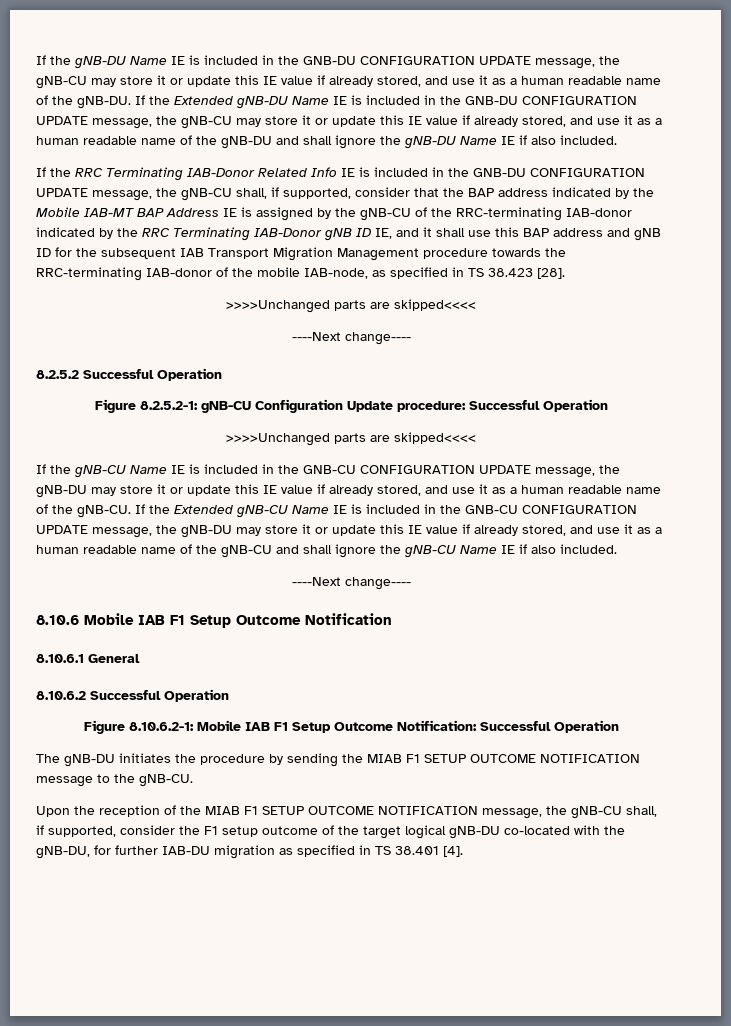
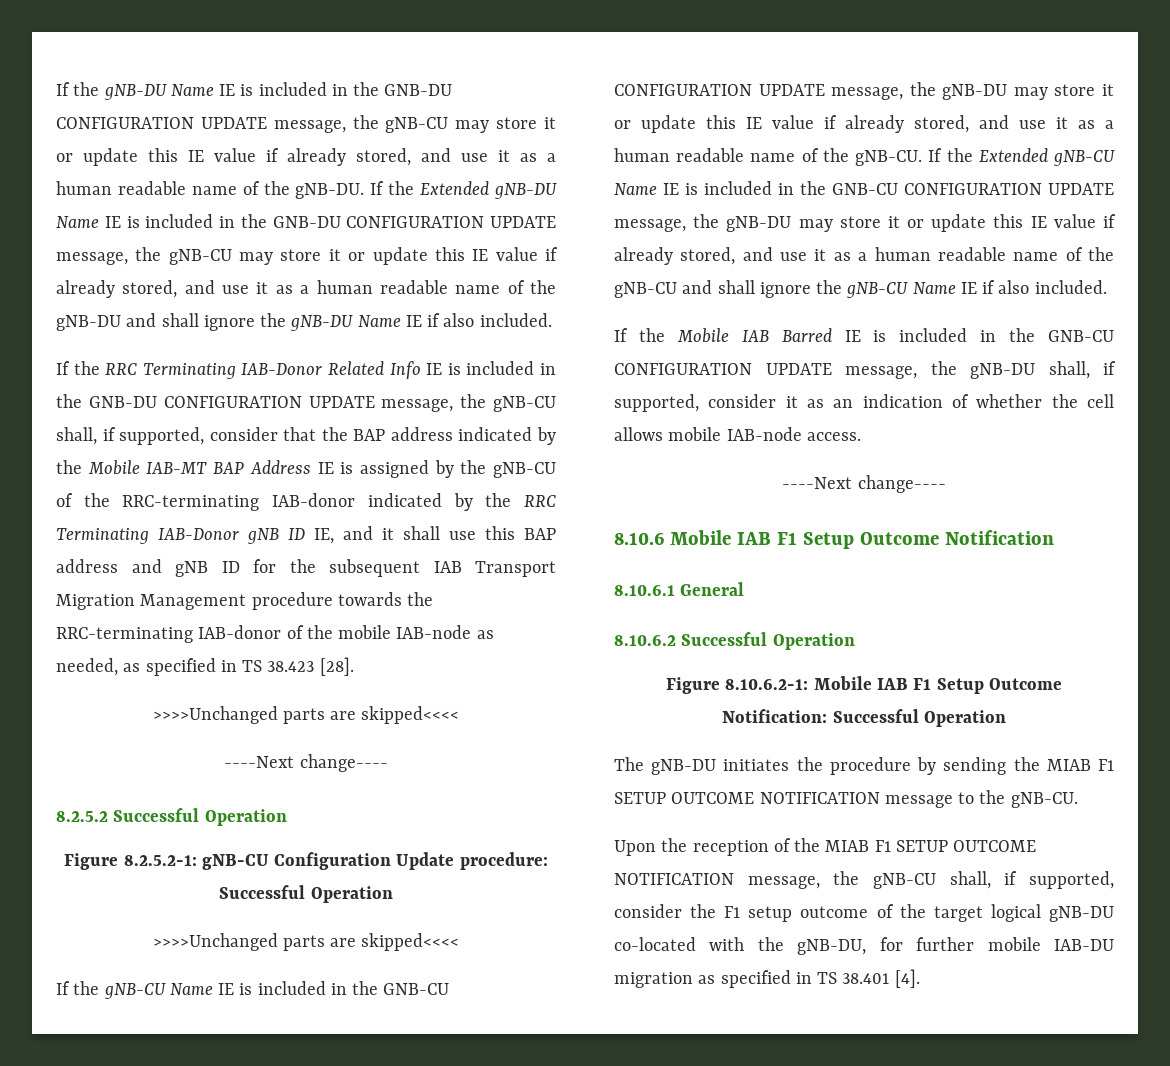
- If the RRC Terminating IAB-Donor Related Info IE is included in the GNB-DU CONFIGURATION UPDATE message, the gNB-CU shall, if supported, consider that the BAP address indicated by the Mobile IAB-MT BAP Address IE is assigned by the gNB-CU of the RRC-terminating IAB-donor indicated by the RRC Terminating IAB-Donor gNB ID IE, and it shall use this BAP address and gNB ID for the subsequent IAB Transport Migration Management procedure towards the RRC-terminating IAB-donor of the mobile IAB-node, as specified in TS 38.423 [28].
+ If the RRC Terminating IAB-Donor Related Info IE is included in the GNB-DU CONFIGURATION UPDATE message, the gNB-CU shall, if supported, consider that the BAP address indicated by the Mobile IAB-MT BAP Address IE is assigned by the gNB-CU of the RRC-terminating IAB-donor indicated by the RRC Terminating IAB-Donor gNB ID IE, and it shall use this BAP address and gNB ID for the subsequent IAB Transport Migration Management procedure towards the RRC-terminating IAB-donor of the mobile IAB-node as needed, as specified in TS 38.423 [28].
+ If the Mobile IAB Barred IE is included in the GNB-CU CONFIGURATION UPDATE message, the gNB-DU shall, if supported, consider it as an indication of whether the cell allows mobile IAB-node access.
- Upon the reception of the MIAB F1 SETUP OUTCOME NOTIFICATION message, the gNB-CU shall, if supported, consider the F1 setup outcome of the target logical gNB-DU co-located with the gNB-DU, for further IAB-DU migration as specified in TS 38.401 [4].
+ Upon the reception of the MIAB F1 SETUP OUTCOME NOTIFICATION message, the gNB-CU shall, if supported, consider the F1 setup outcome of the target logical gNB-DU co-located with the gNB-DU, for further mobile IAB-DU migration as specified in TS 38.401 [4].

